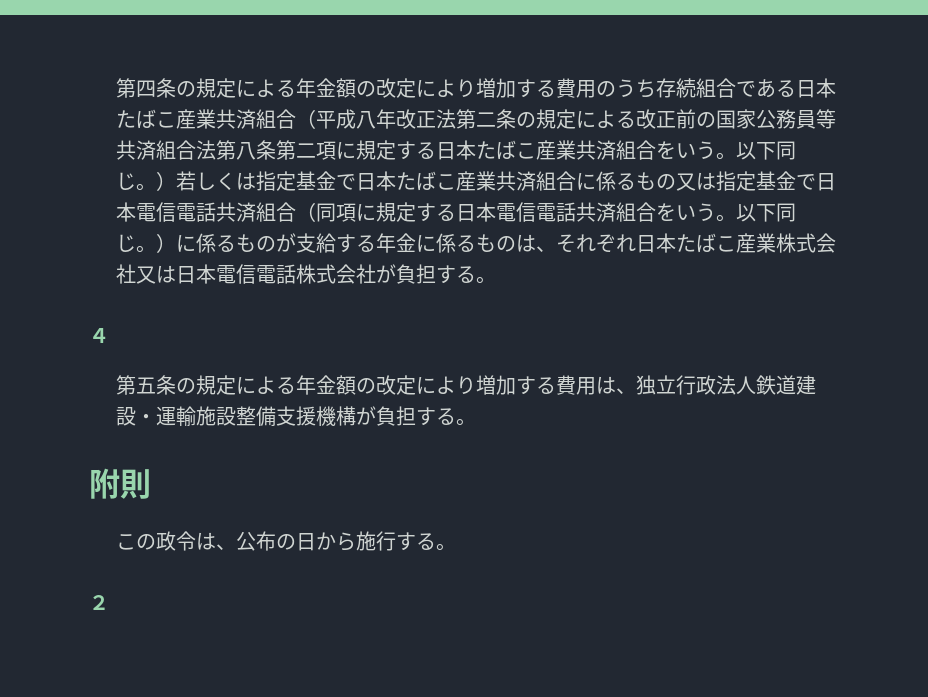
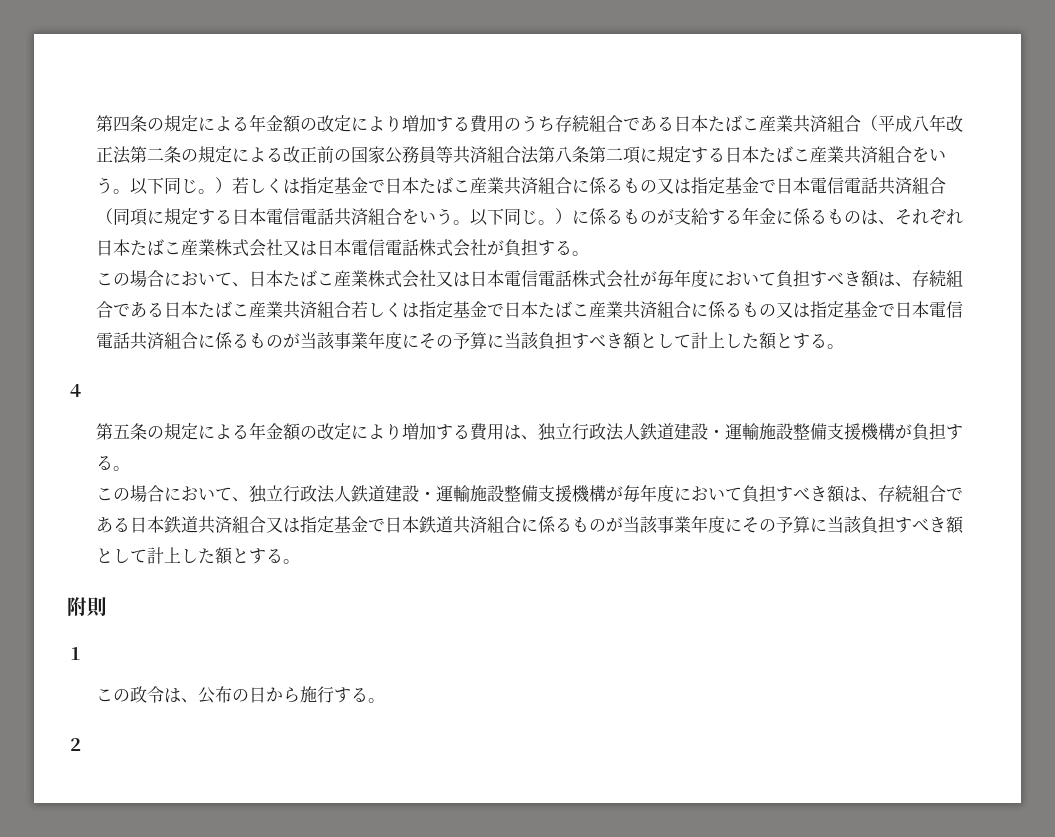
+ この場合において、日本たばこ産業株式会社又は日本電信電話株式会社が毎年度において負担すべき額は、存続組合である日本たばこ産業共済組合若しくは指定基金で日本たばこ産業共済組合に係るもの又は指定基金で日本電信電話共済組合に係るものが当該事業年度にその予算に当該負担すべき額として計上した額とする。
+ この場合において、独立行政法人鉄道建設・運輸施設整備支援機構が毎年度において負担すべき額は、存続組合である日本鉄道共済組合又は指定基金で日本鉄道共済組合に係るものが当該事業年度にその予算に当該負担すべき額として計上した額とする。
+ １

